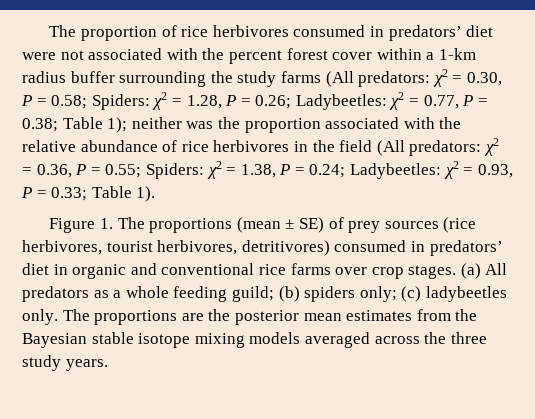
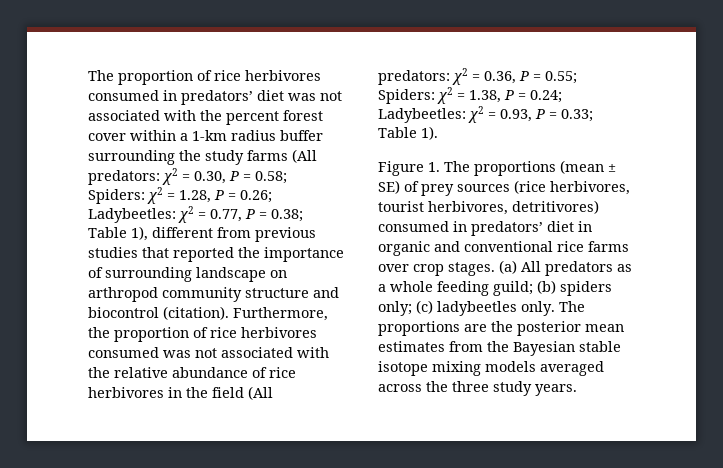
- The proportion of rice herbivores consumed in predators’ diet were not associated with the percent forest cover within a 1-km radius buffer surrounding the study farms (All predators:
+ The proportion of rice herbivores consumed in predators’ diet was not associated with the percent forest cover within a 1-km radius buffer surrounding the study farms (All predators:
- Table 1); neither was the proportion associated with the relative abundance of rice herbivores in the field (All predators:
+ Table 1), different from previous studies that reported the importance of surrounding landscape on arthropod community structure and biocontrol (citation). Furthermore, the proportion of rice herbivores consumed was not associated with the relative abundance of rice herbivores in the field (All predators:

